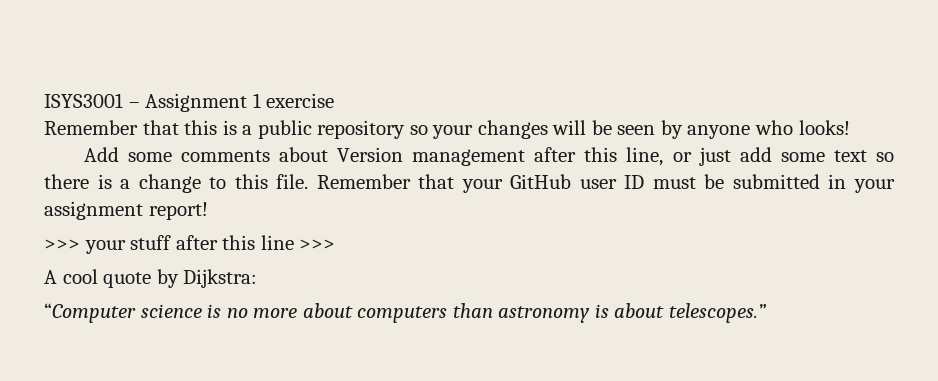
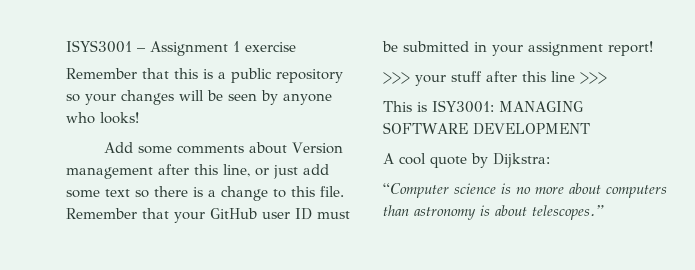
+ This is ISY3001: MANAGING SOFTWARE DEVELOPMENT

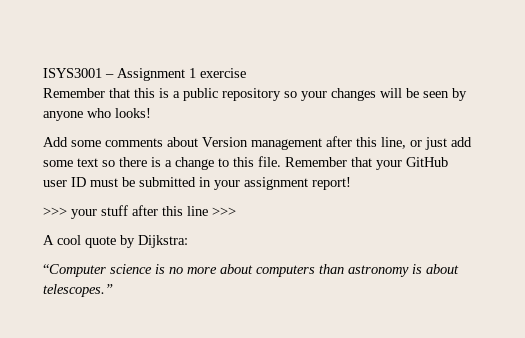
- This is ISY3001: MANAGING SOFTWARE DEVELOPMENT

